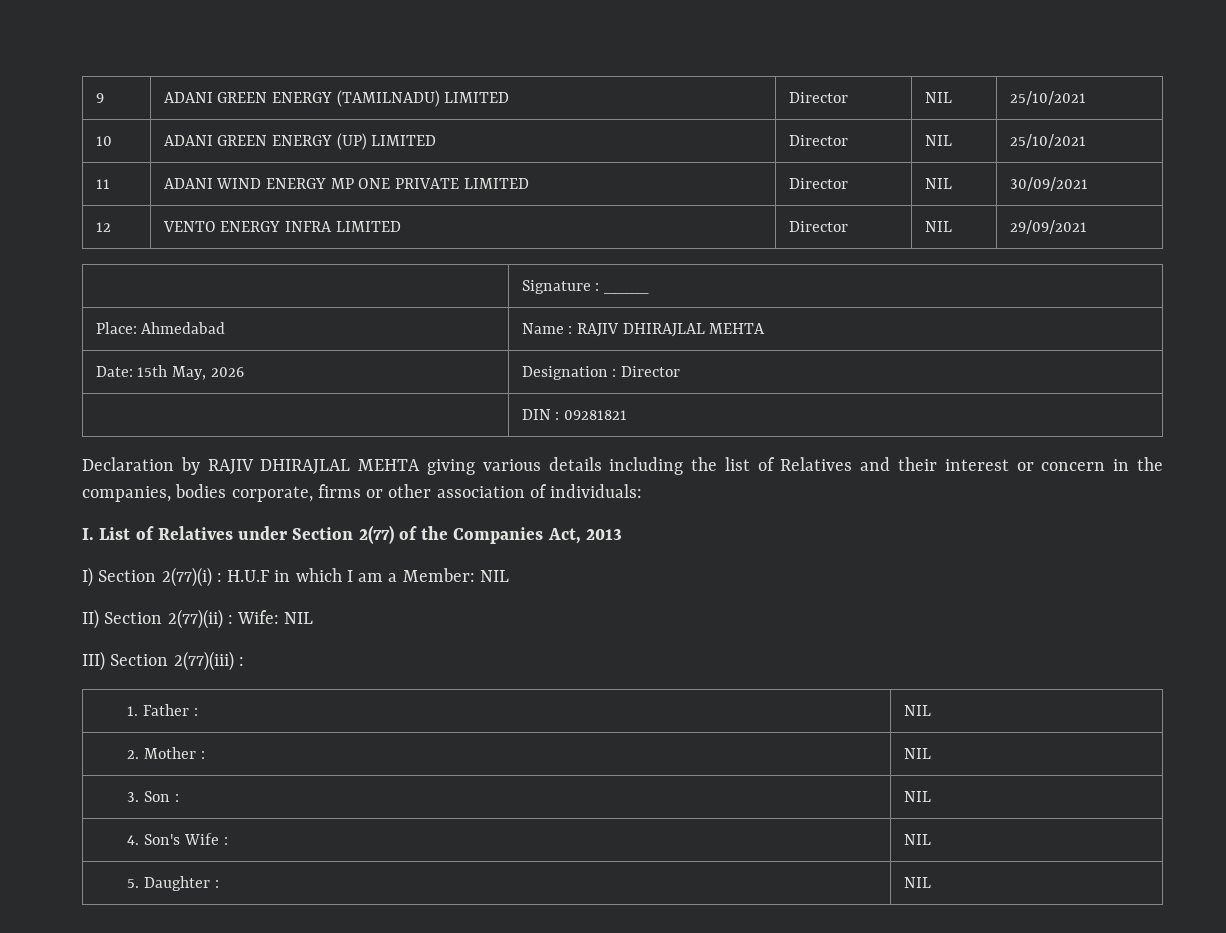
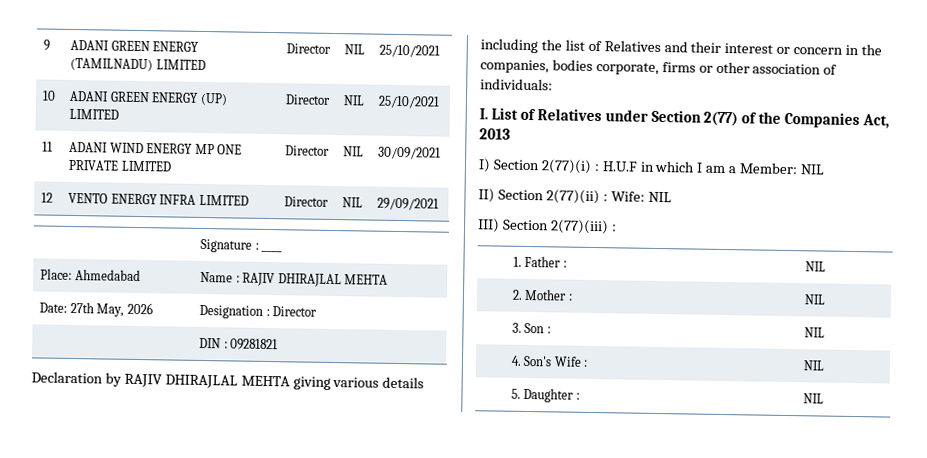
- Date: 15th May, 2026 | Designation : Director
+ Date: 27th May, 2026 | Designation : Director

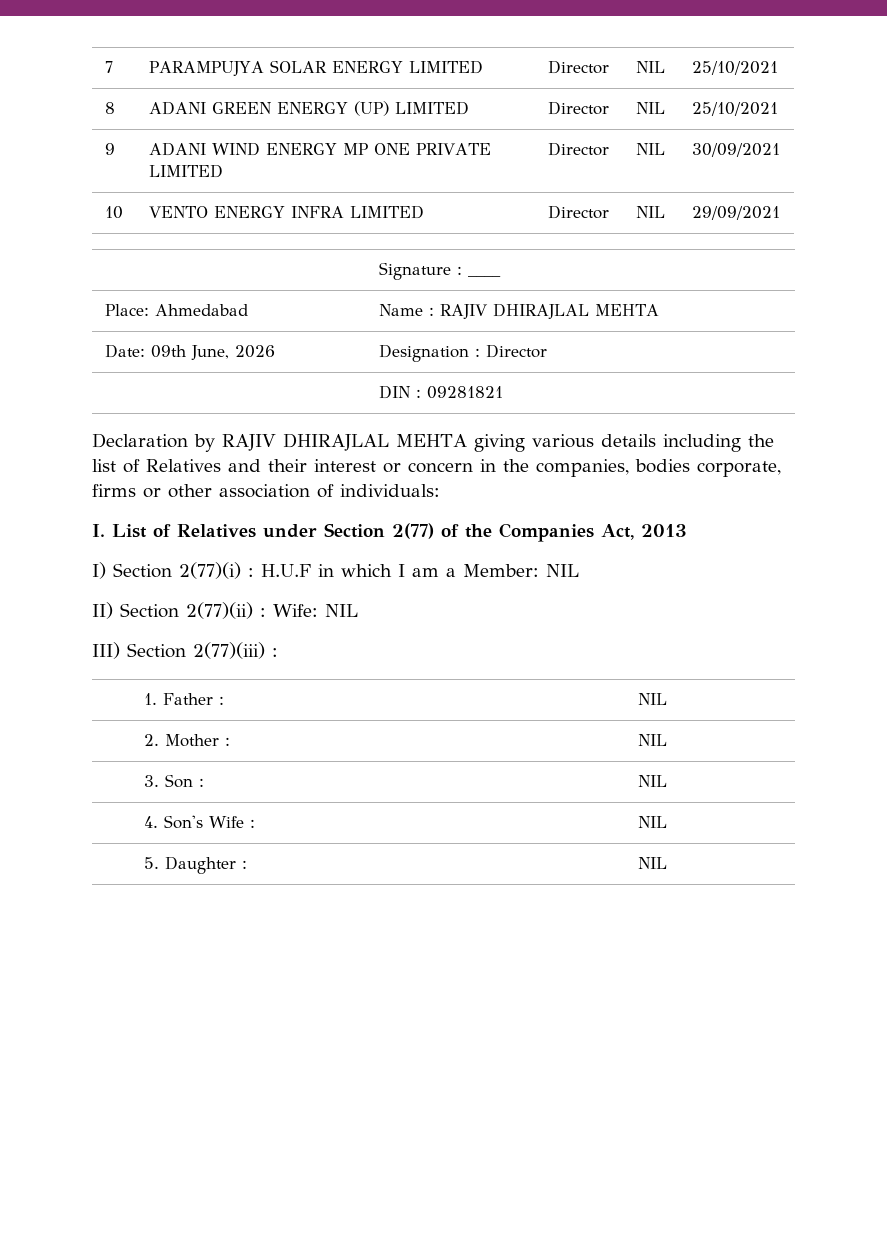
- 9 | ADANI GREEN ENERGY (TAMILNADU) LIMITED | Director | NIL | 25/10/2021
- 10 | ADANI GREEN ENERGY (UP) LIMITED | Director | NIL | 25/10/2021
+ 7 | PARAMPUJYA SOLAR ENERGY LIMITED | Director | NIL | 25/10/2021
+ 8 | ADANI GREEN ENERGY (UP) LIMITED | Director | NIL | 25/10/2021
- 11 | ADANI WIND ENERGY MP ONE PRIVATE LIMITED | Director | NIL | 30/09/2021
+ 9 | ADANI WIND ENERGY MP ONE PRIVATE LIMITED | Director | NIL | 30/09/2021
- 12 | VENTO ENERGY INFRA LIMITED | Director | NIL | 29/09/2021
+ 10 | VENTO ENERGY INFRA LIMITED | Director | NIL | 29/09/2021
- Date: 27th May, 2026 | Designation : Director
+ Date: 09th June, 2026 | Designation : Director

